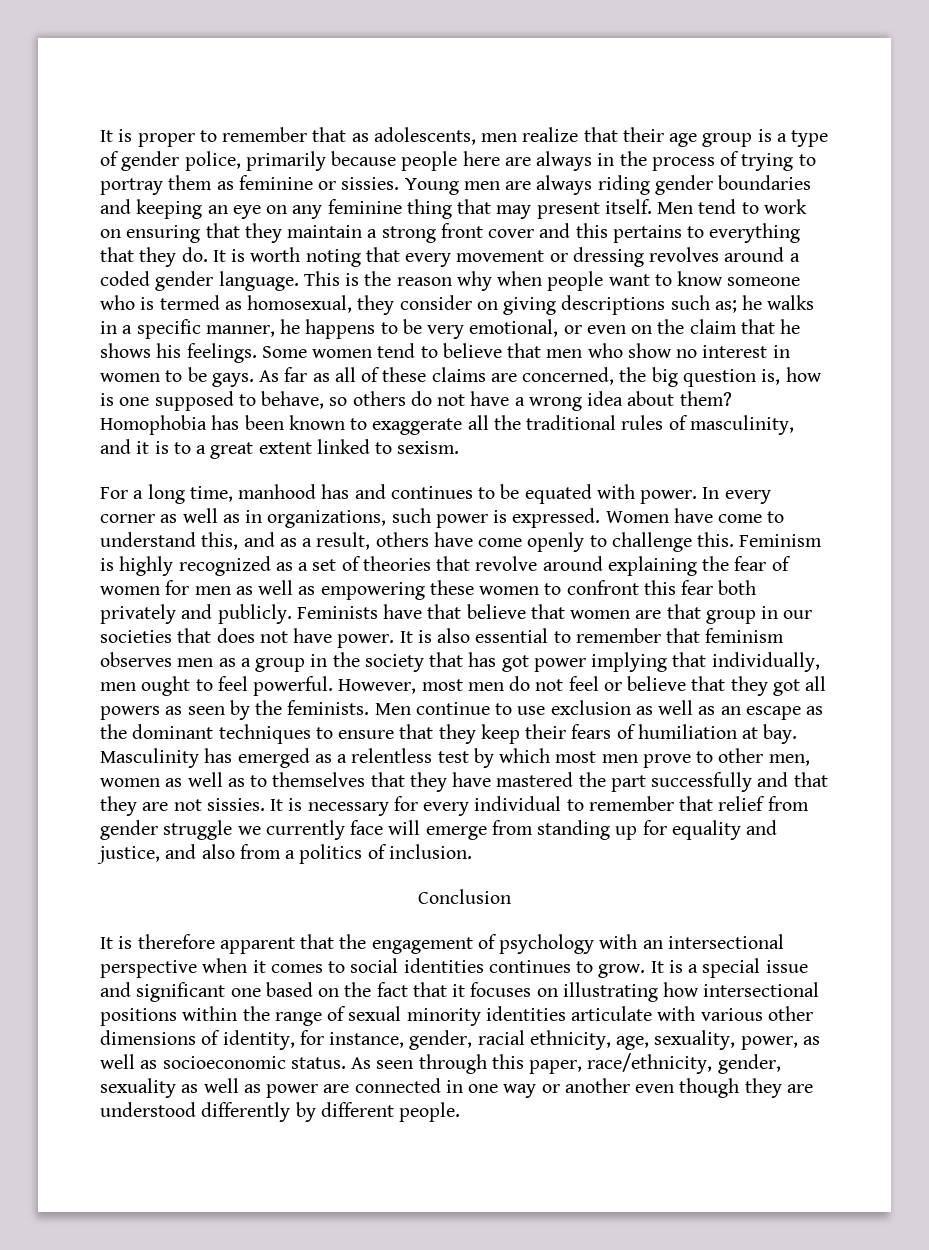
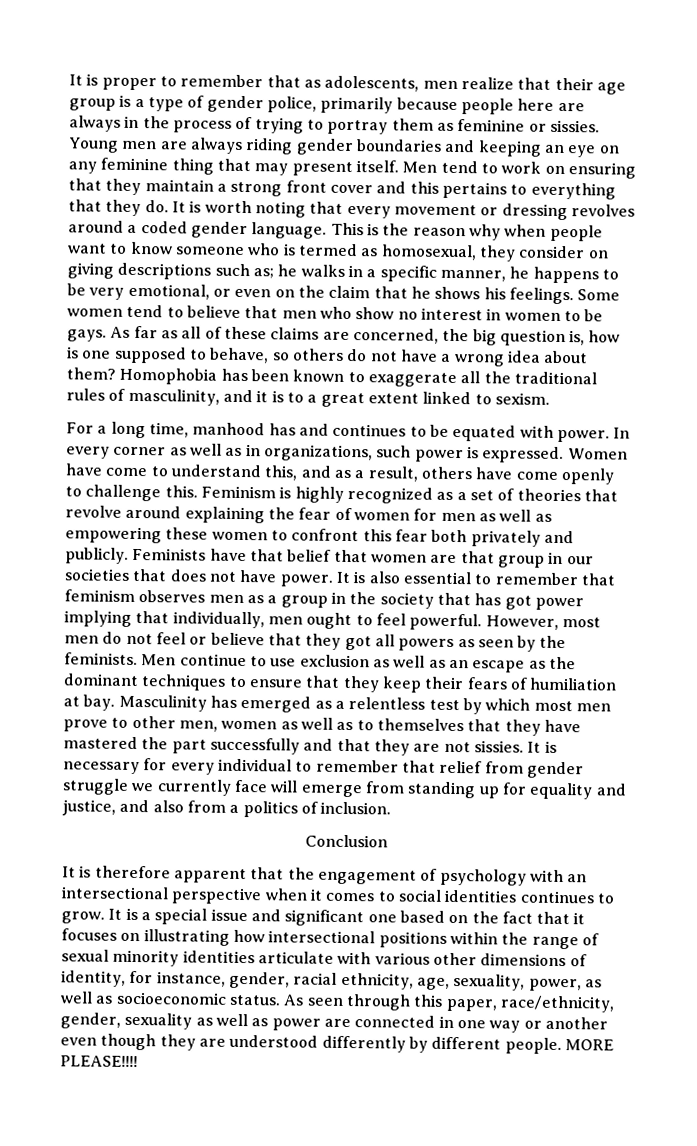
- Feminists have that believe that women are that group in our societies that does not have power.
+ Feminists have that belief that women are that group in our societies that does not have power.
+ MORE PLEASE!!!!

